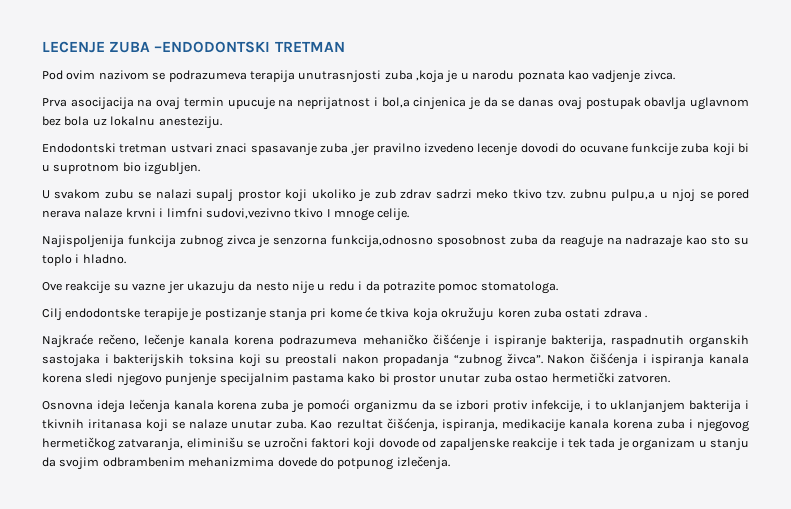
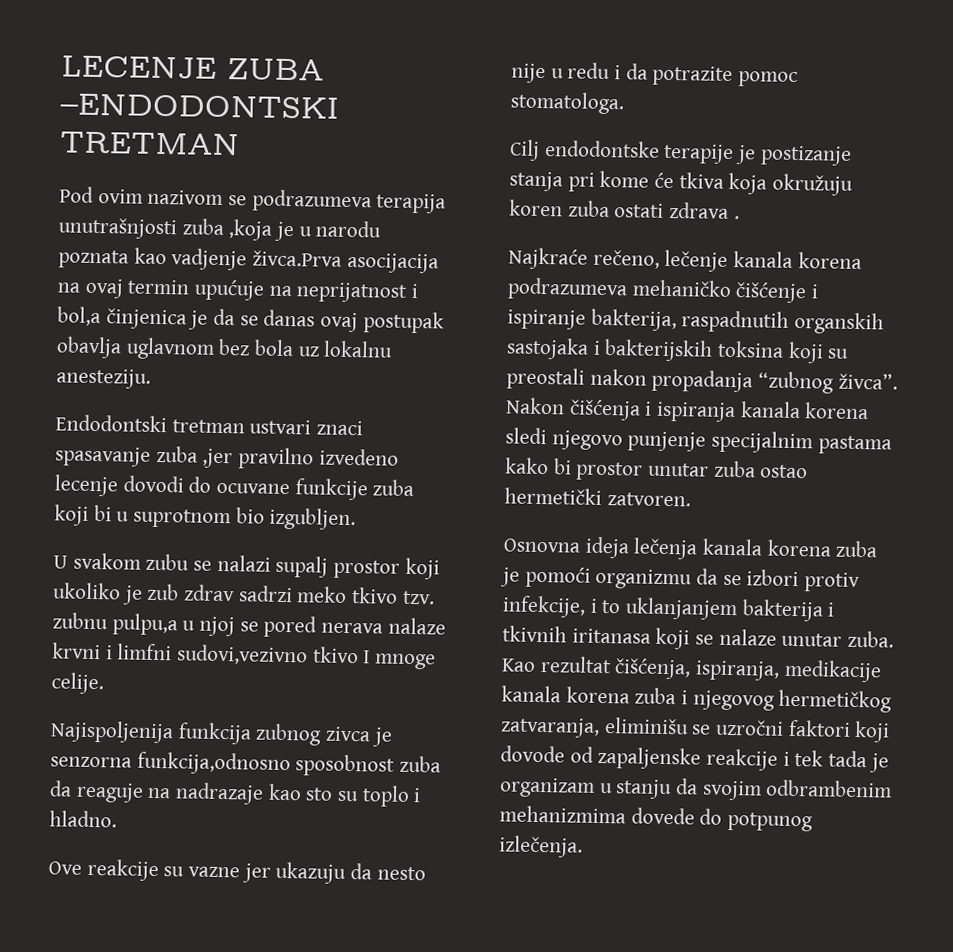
- Pod ovim nazivom se podrazumeva terapija unutrasnjosti zuba ,koja je u narodu poznata kao vadjenje zivca.
- Prva asocijacija na ovaj termin upucuje na neprijatnost i bol,a cinjenica je da se danas ovaj postupak obavlja uglavnom bez bola uz lokalnu anesteziju.
+ Pod ovim nazivom se podrazumeva terapija unutrašnjosti zuba ,koja je u narodu poznata kao vadjenje živca.Prva asocijacija na ovaj termin upućuje na neprijatnost i bol,a činjenica je da se danas ovaj postupak obavlja uglavnom bez bola uz lokalnu anesteziju.

